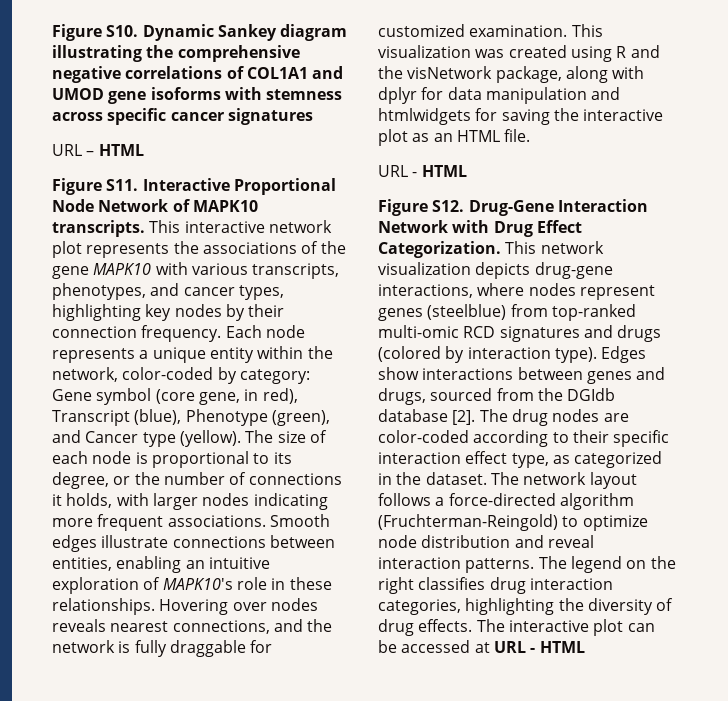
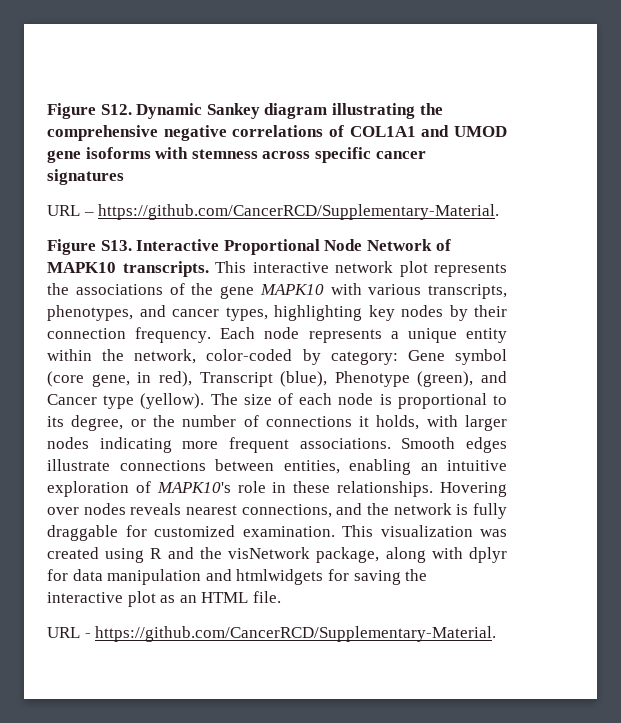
- Figure S10. Dynamic Sankey diagram illustrating the comprehensive negative correlations of COL1A1 and UMOD gene isoforms with stemness across specific cancer signatures
- URL – HTML
- Figure S11. Interactive Proportional Node Network of MAPK10 transcripts.
+ Figure S12. Dynamic Sankey diagram illustrating the comprehensive negative correlations of COL1A1 and UMOD gene isoforms with stemness across specific cancer signatures
+ URL – https://github.com/CancerRCD/Supplementary-Material.
+ Figure S13. Interactive Proportional Node Network of MAPK10 transcripts.
  This visualization was created using R and the visNetwork package, along with dplyr for data manipulation and htmlwidgets for saving the interactive plot as an HTML file.
- URL - HTML
- Figure S12. Drug-Gene Interaction Network with Drug Effect Categorization. This network visualization depicts drug-gene interactions, where nodes represent genes (steelblue) from top-ranked multi-omic RCD signatures and drugs (colored by interaction type). Edges show interactions between genes and drugs, sourced from the DGIdb database [2]. The drug nodes are color-coded according to their specific interaction effect type, as categorized in the dataset. The network layout follows a force-directed algorithm (Fruchterman-Reingold) to optimize node distribution and reveal interaction patterns. The legend on the right classifies drug interaction categories, highlighting the diversity of drug effects. The interactive plot can be accessed at URL - HTML
+ URL - https://github.com/CancerRCD/Supplementary-Material.

